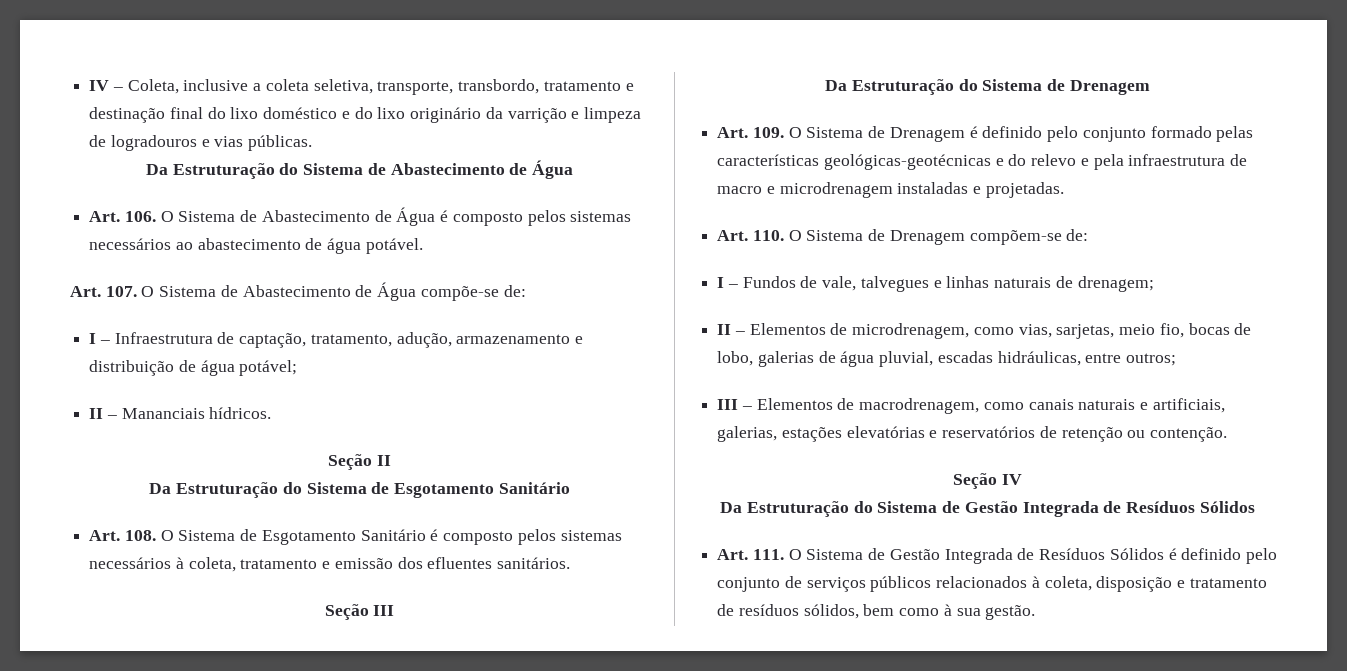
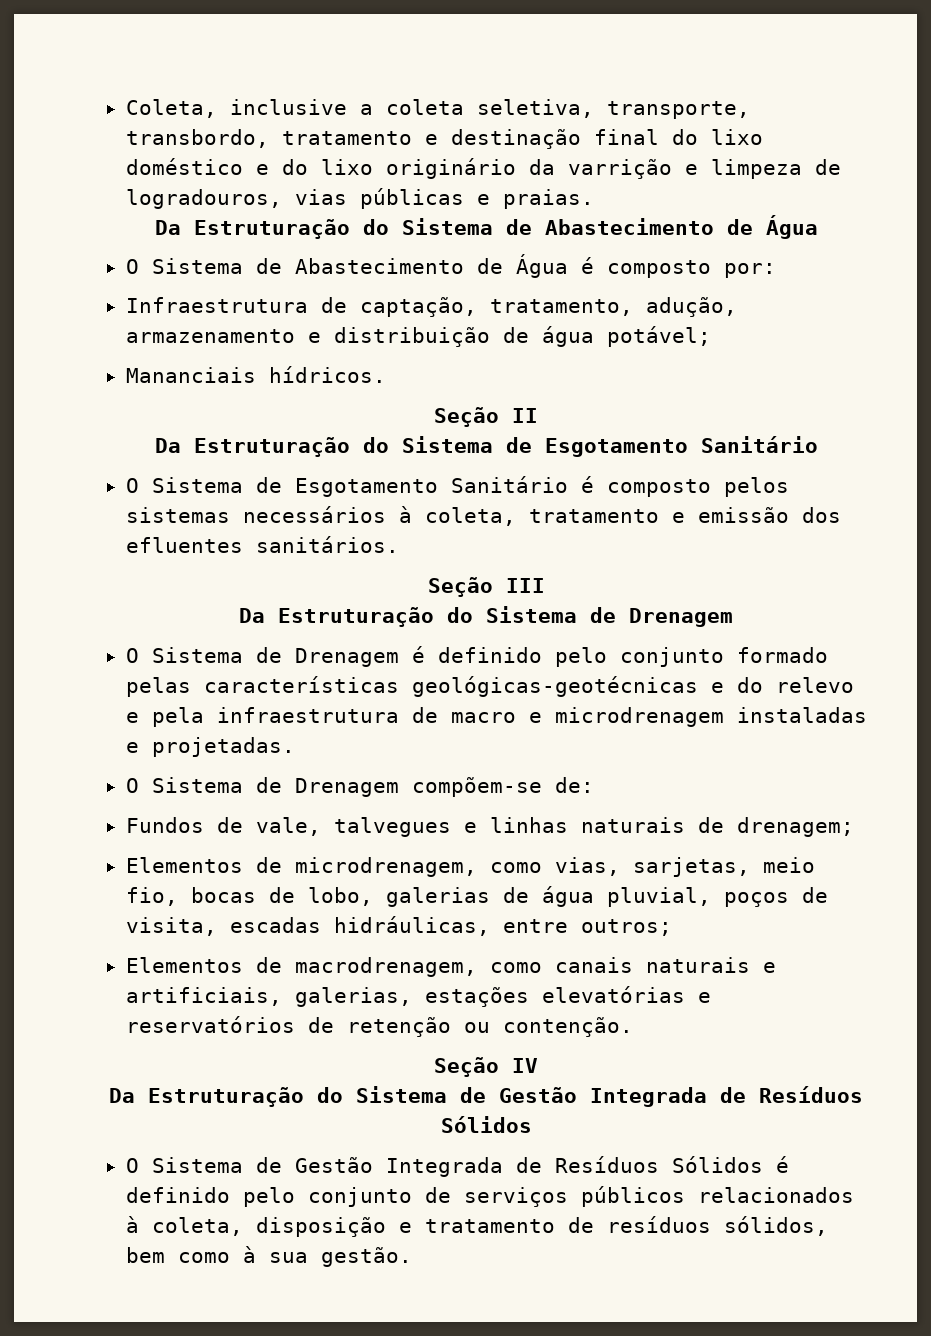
- IV – Coleta, inclusive a coleta seletiva, transporte, transbordo, tratamento e destinação final do lixo doméstico e do lixo originário da varrição e limpeza de logradouros e vias públicas.
+ Coleta, inclusive a coleta seletiva, transporte, transbordo, tratamento e destinação final do lixo doméstico e do lixo originário da varrição e limpeza de logradouros, vias públicas e praias.
- Art. 106. O Sistema de Abastecimento de Água é composto pelos sistemas necessários ao abastecimento de água potável.
- Art. 107. O Sistema de Abastecimento de Água compõe-se de:
- I – Infraestrutura de captação, tratamento, adução, armazenamento e distribuição de água potável;
+ O Sistema de Abastecimento de Água é composto por:
+ Infraestrutura de captação, tratamento, adução, armazenamento e distribuição de água potável;
- II – Mananciais hídricos.
+ Mananciais hídricos.
- Art. 108. O Sistema de Esgotamento Sanitário é composto pelos sistemas necessários à coleta, tratamento e emissão dos efluentes sanitários.
+ O Sistema de Esgotamento Sanitário é composto pelos sistemas necessários à coleta, tratamento e emissão dos efluentes sanitários.
- Art. 109. O Sistema de Drenagem é definido pelo conjunto formado pelas características geológicas-geotécnicas e do relevo e pela infraestrutura de macro e microdrenagem instaladas e projetadas.
+ O Sistema de Drenagem é definido pelo conjunto formado pelas características geológicas-geotécnicas e do relevo e pela infraestrutura de macro e microdrenagem instaladas e projetadas.
- Art. 110. O Sistema de Drenagem compõem-se de:
+ O Sistema de Drenagem compõem-se de:
- I – Fundos de vale, talvegues e linhas naturais de drenagem;
+ Fundos de vale, talvegues e linhas naturais de drenagem;
- II – Elementos de microdrenagem, como vias, sarjetas, meio fio, bocas de lobo, galerias de água pluvial, escadas hidráulicas, entre outros;
+ Elementos de microdrenagem, como vias, sarjetas, meio fio, bocas de lobo, galerias de água pluvial, poços de visita, escadas hidráulicas, entre outros;
- III – Elementos de macrodrenagem, como canais naturais e artificiais, galerias, estações elevatórias e reservatórios de retenção ou contenção.
+ Elementos de macrodrenagem, como canais naturais e artificiais, galerias, estações elevatórias e reservatórios de retenção ou contenção.
- Art. 111. O Sistema de Gestão Integrada de Resíduos Sólidos é definido pelo conjunto de serviços públicos relacionados à coleta, disposição e tratamento de resíduos sólidos, bem como à sua gestão.
+ O Sistema de Gestão Integrada de Resíduos Sólidos é definido pelo conjunto de serviços públicos relacionados à coleta, disposição e tratamento de resíduos sólidos, bem como à sua gestão.

